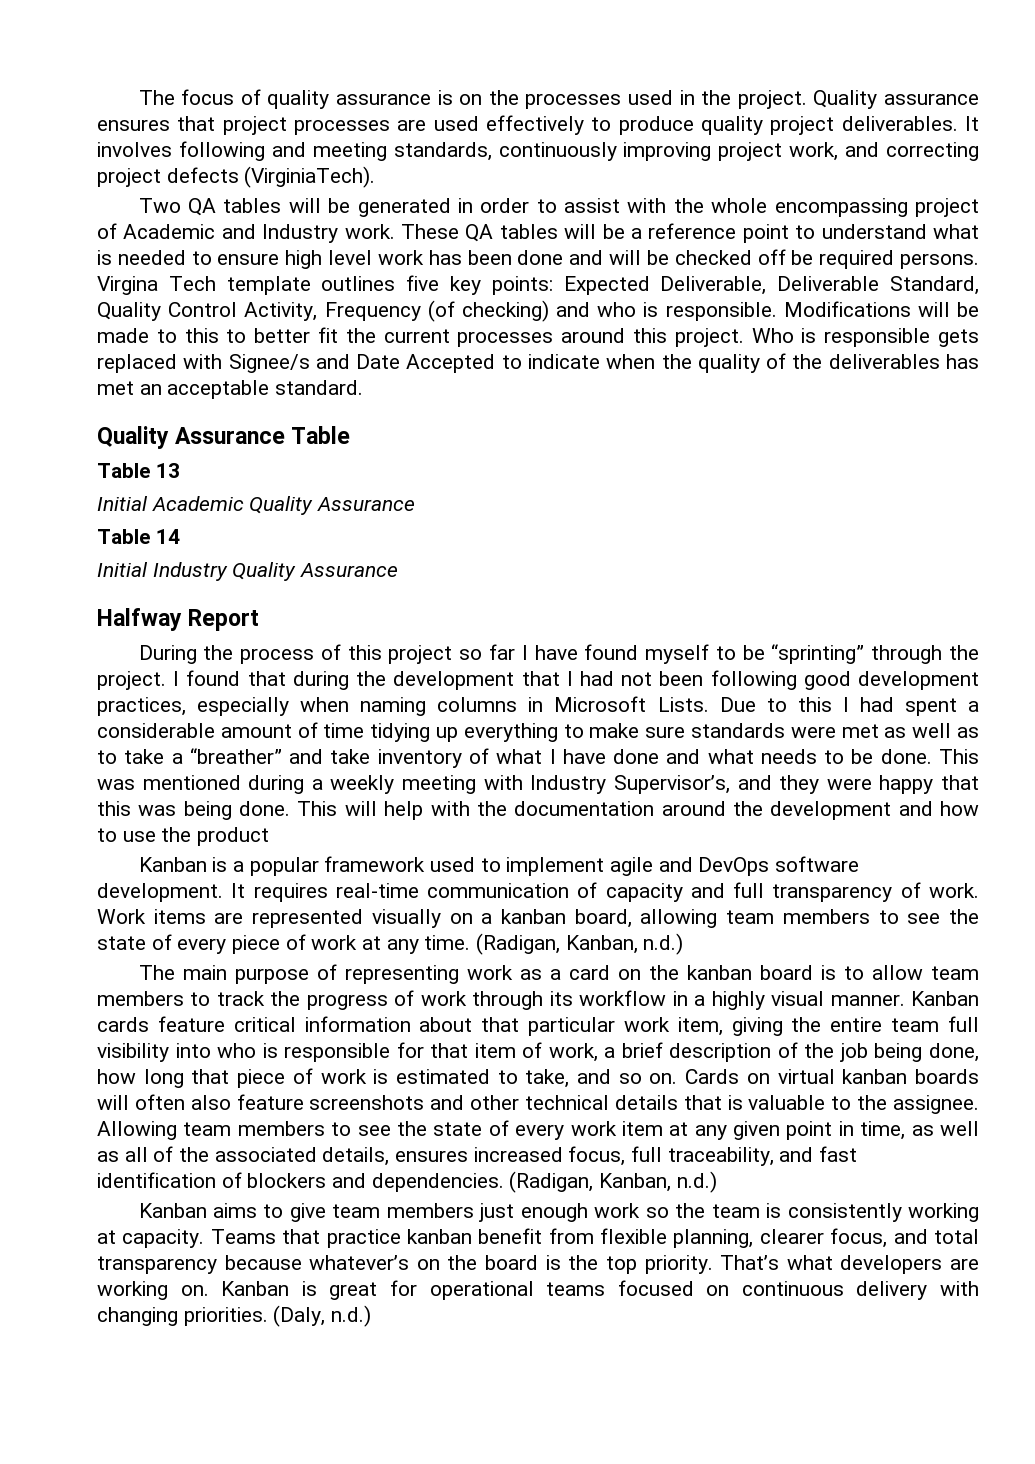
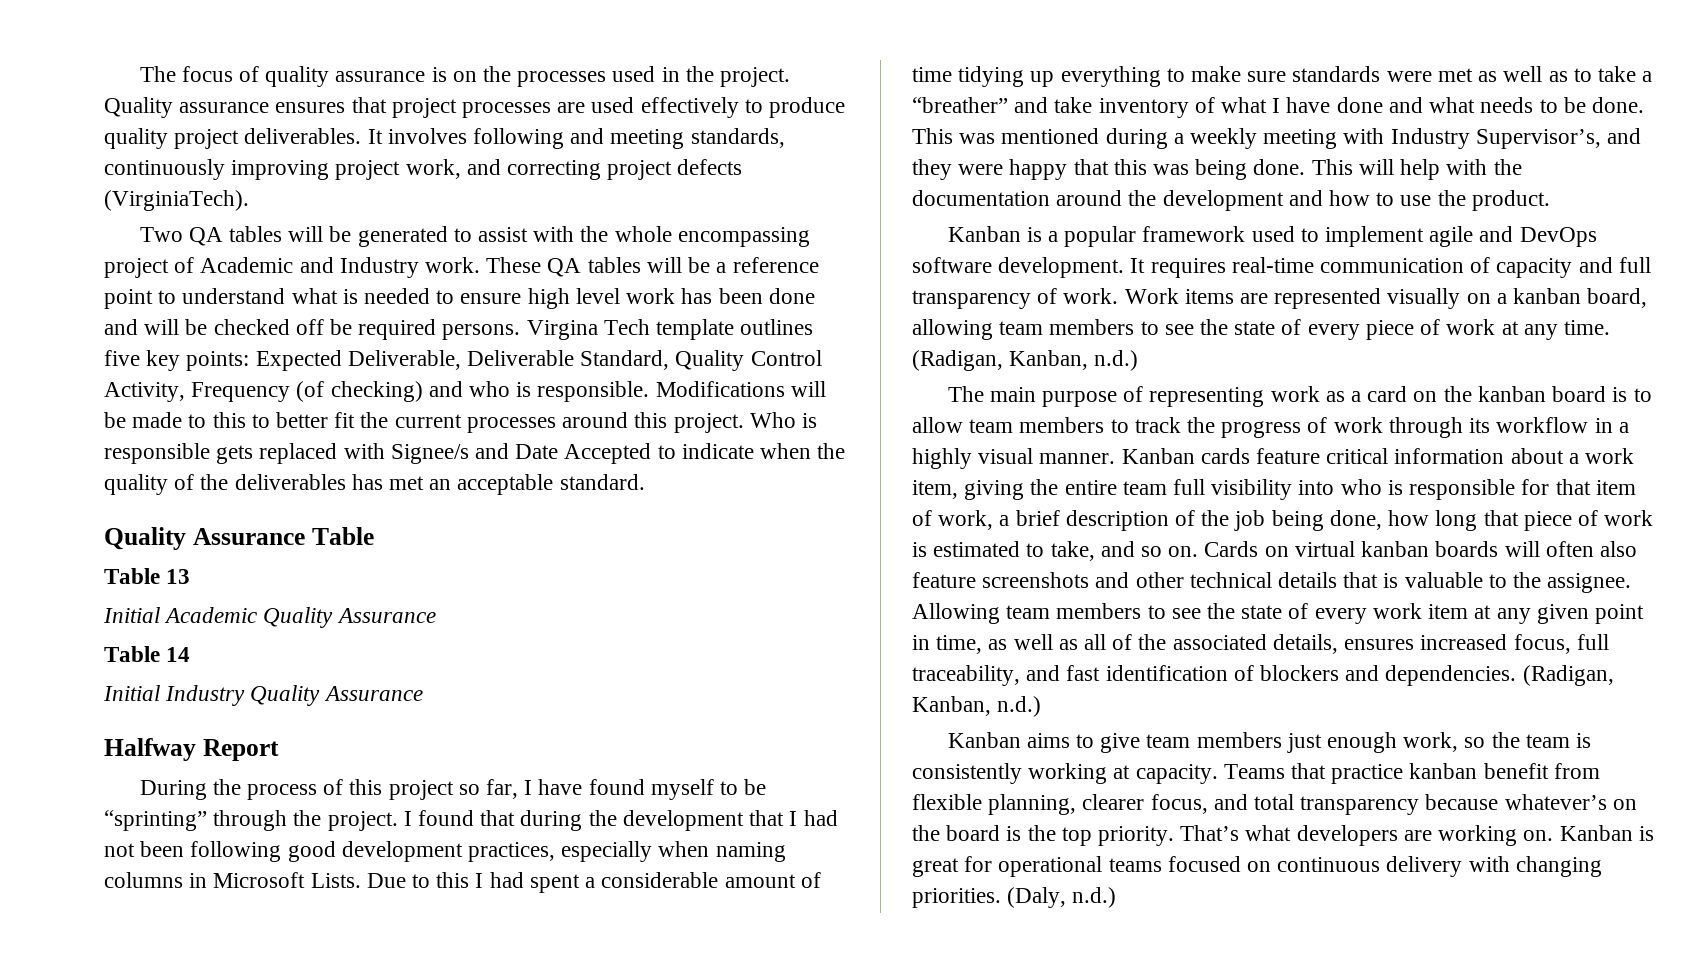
- Two QA tables will be generated in order to assist with the whole encompassing project of Academic and Industry work.
+ Two QA tables will be generated to assist with the whole encompassing project of Academic and Industry work.
- During the process of this project so far I have found myself to be “sprinting” through the project.
+ During the process of this project so far, I have found myself to be “sprinting” through the project.
- This will help with the documentation around the development and how to use the product
+ This will help with the documentation around the development and how to use the product.
- Kanban cards feature critical information about that particular work item, giving the entire team full visibility into who is responsible for that item of work, a brief description of the job being done, how long that piece of work is estimated to take, and so on.
+ Kanban cards feature critical information about a work item, giving the entire team full visibility into who is responsible for that item of work, a brief description of the job being done, how long that piece of work is estimated to take, and so on.
- Kanban aims to give team members just enough work so the team is consistently working at capacity.
+ Kanban aims to give team members just enough work, so the team is consistently working at capacity.

